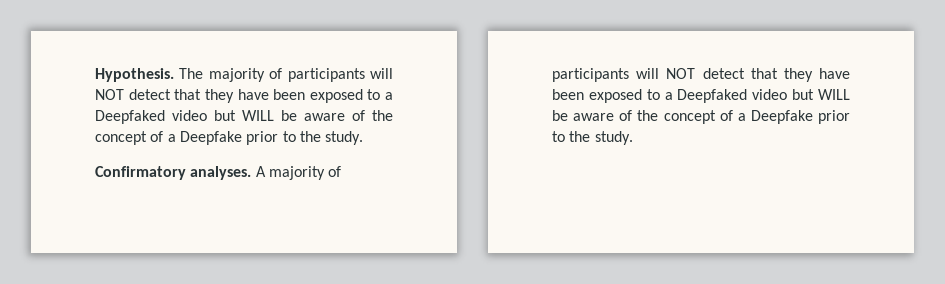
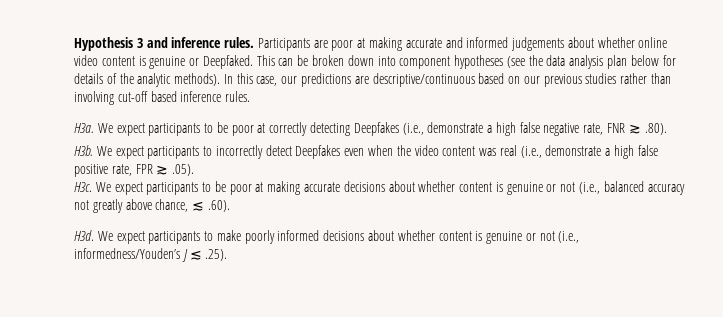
- Hypothesis. The majority of participants will NOT detect that they have been exposed to a Deepfaked video but WILL be aware of the concept of a Deepfake prior to the study.
- Confirmatory analyses. A majority of participants will NOT detect that they have been exposed to a Deepfaked video but WILL be aware of the concept of a Deepfake prior to the study.
+ Hypothesis 3 and inference rules. Participants are poor at making accurate and informed judgements about whether online video content is genuine or Deepfaked. This can be broken down into component hypotheses (see the data analysis plan below for details of the analytic methods). In this case, our predictions are descriptive/continuous based on our previous studies rather than involving cut-off based inference rules.
+ H3a. We expect participants to be poor at correctly detecting Deepfakes (i.e., demonstrate a high false negative rate, FNR ≳ .80).
+ H3b. We expect participants to incorrectly detect Deepfakes even when the video content was real (i.e., demonstrate a high false positive rate, FPR ≳ .05).
+ H3c. We expect participants to be poor at making accurate decisions about whether content is genuine or not (i.e., balanced accuracy not greatly above chance, ≲ .60).
+ H3d. We expect participants to make poorly informed decisions about whether content is genuine or not (i.e., informedness/Youden’s J ≲ .25).

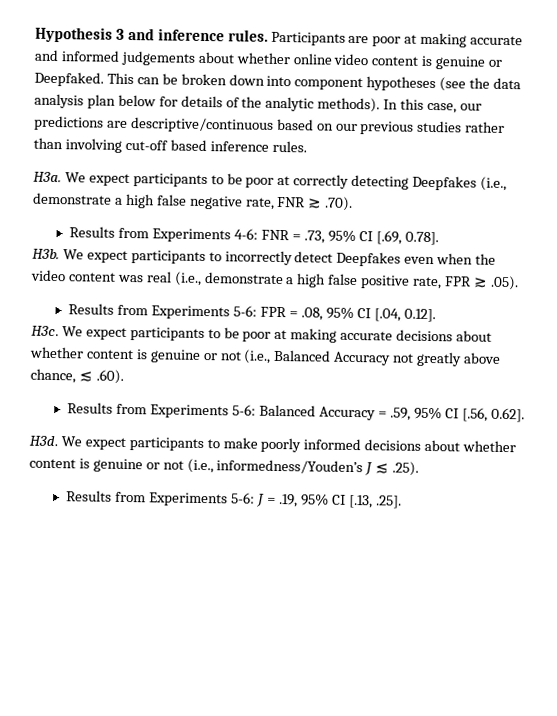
- H3a. We expect participants to be poor at correctly detecting Deepfakes (i.e., demonstrate a high false negative rate, FNR ≳ .80).
+ H3a. We expect participants to be poor at correctly detecting Deepfakes (i.e., demonstrate a high false negative rate, FNR ≳ .70).
+ Results from Experiments 4-6: FNR = .73, 95% CI [.69, 0.78].
+ Results from Experiments 5-6: FPR = .08, 95% CI [.04, 0.12].
- H3c. We expect participants to be poor at making accurate decisions about whether content is genuine or not (i.e., balanced accuracy not greatly above chance, ≲ .60).
+ H3c. We expect participants to be poor at making accurate decisions about whether content is genuine or not (i.e., Balanced Accuracy not greatly above chance, ≲ .60).
+ Results from Experiments 5-6: Balanced Accuracy = .59, 95% CI [.56, 0.62].
+ Results from Experiments 5-6: J = .19, 95% CI [.13, .25].

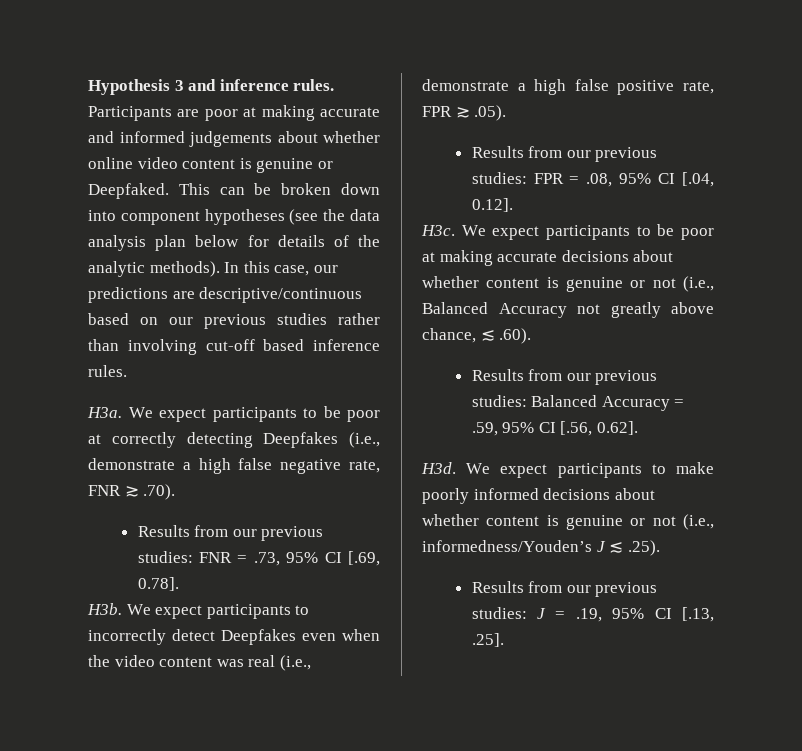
- Results from Experiments 4-6: FNR = .73, 95% CI [.69, 0.78].
+ Results from our previous studies: FNR = .73, 95% CI [.69, 0.78].
- Results from Experiments 5-6: FPR = .08, 95% CI [.04, 0.12].
+ Results from our previous studies: FPR = .08, 95% CI [.04, 0.12].
- Results from Experiments 5-6: Balanced Accuracy = .59, 95% CI [.56, 0.62].
+ Results from our previous studies: Balanced Accuracy = .59, 95% CI [.56, 0.62].
- Results from Experiments 5-6: J = .19, 95% CI [.13, .25].
+ Results from our previous studies: J = .19, 95% CI [.13, .25].

